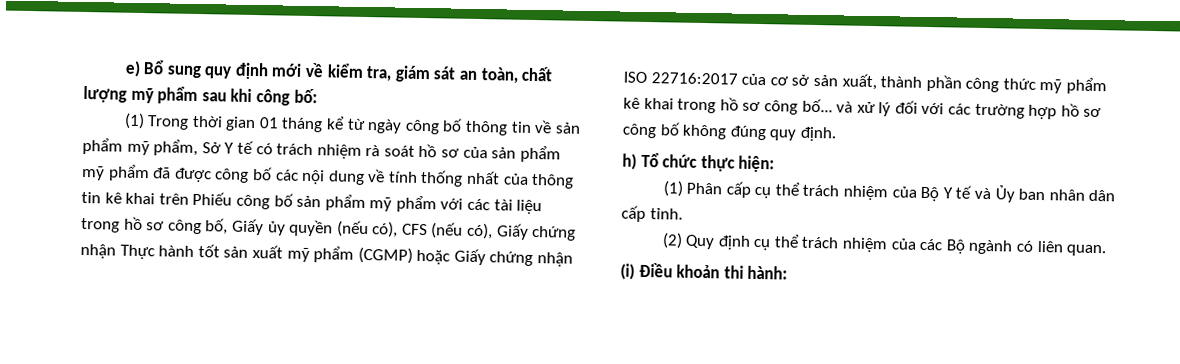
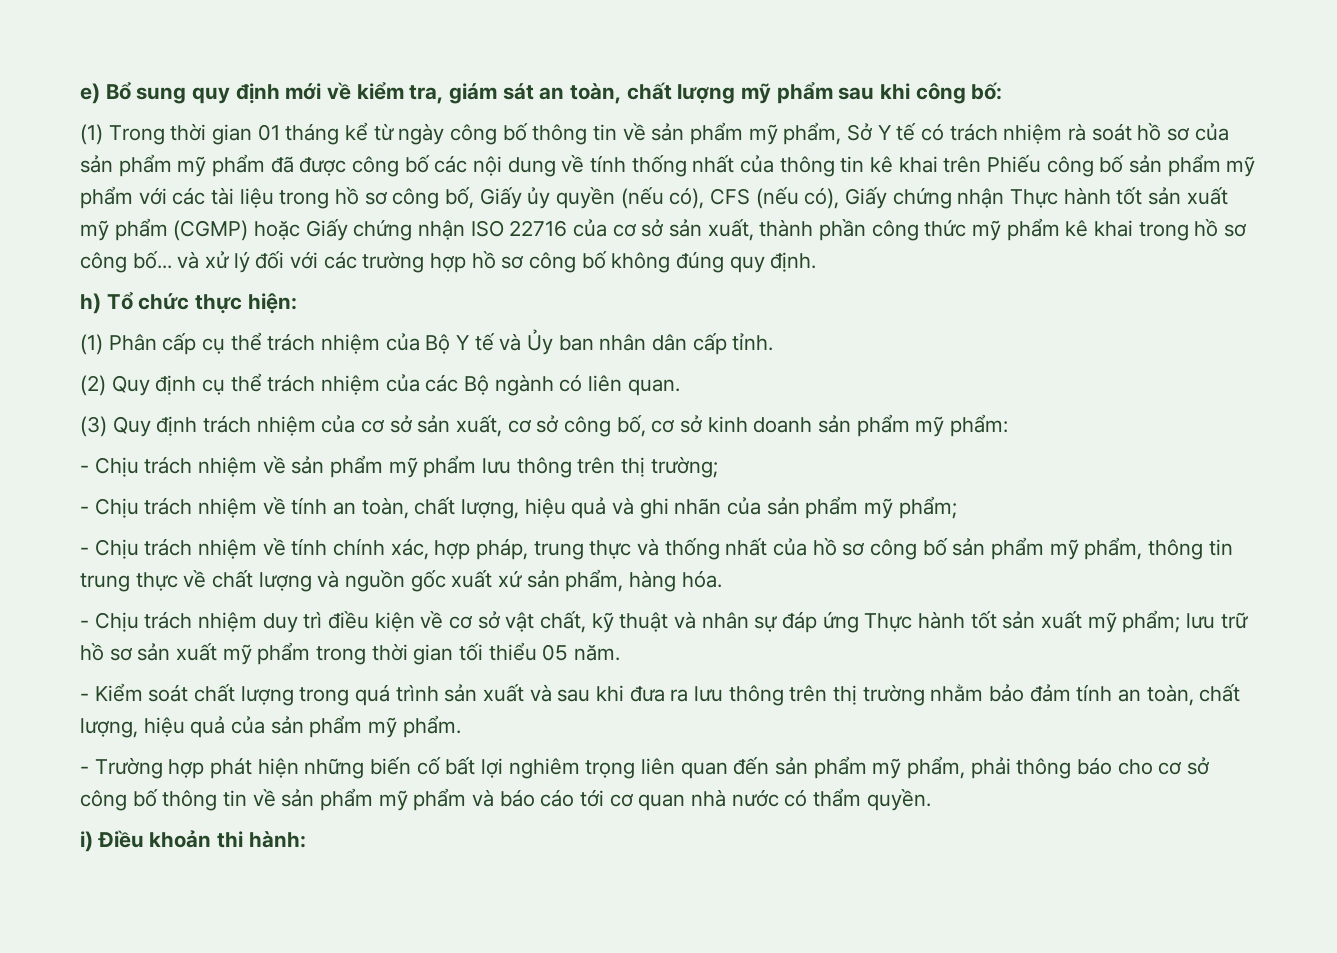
- (1) Trong thời gian 01 tháng kể từ ngày công bố thông tin về sản phẩm mỹ phẩm, Sở Y tế có trách nhiệm rà soát hồ sơ của sản phẩm mỹ phẩm đã được công bố các nội dung về tính thống nhất của thông tin kê khai trên Phiếu công bố sản phẩm mỹ phẩm với các tài liệu trong hồ sơ công bố, Giấy ủy quyền (nếu có), CFS (nếu có), Giấy chứng nhận Thực hành tốt sản xuất mỹ phẩm (CGMP) hoặc Giấy chứng nhận ISO 22716:2017 của cơ sở sản xuất, thành phần công thức mỹ phẩm kê khai trong hồ sơ công bố... và xử lý đối với các trường hợp hồ sơ công bố không đúng quy định.
+ (1) Trong thời gian 01 tháng kể từ ngày công bố thông tin về sản phẩm mỹ phẩm, Sở Y tế có trách nhiệm rà soát hồ sơ của sản phẩm mỹ phẩm đã được công bố các nội dung về tính thống nhất của thông tin kê khai trên Phiếu công bố sản phẩm mỹ phẩm với các tài liệu trong hồ sơ công bố, Giấy ủy quyền (nếu có), CFS (nếu có), Giấy chứng nhận Thực hành tốt sản xuất mỹ phẩm (CGMP) hoặc Giấy chứng nhận ISO 22716 của cơ sở sản xuất, thành phần công thức mỹ phẩm kê khai trong hồ sơ công bố... và xử lý đối với các trường hợp hồ sơ công bố không đúng quy định.
- (i) Điều khoản thi hành:
+ (3) Quy định trách nhiệm của cơ sở sản xuất, cơ sở công bố, cơ sở kinh doanh sản phẩm mỹ phẩm:
+ - Chịu trách nhiệm về sản phẩm mỹ phẩm lưu thông trên thị trường;
+ - Chịu trách nhiệm về tính an toàn, chất lượng, hiệu quả và ghi nhãn của sản phẩm mỹ phẩm;
+ - Chịu trách nhiệm về tính chính xác, hợp pháp, trung thực và thống nhất của hồ sơ công bố sản phẩm mỹ phẩm, thông tin trung thực về chất lượng và nguồn gốc xuất xứ sản phẩm, hàng hóa.
+ - Chịu trách nhiệm duy trì điều kiện về cơ sở vật chất, kỹ thuật và nhân sự đáp ứng Thực hành tốt sản xuất mỹ phẩm; lưu trữ hồ sơ sản xuất mỹ phẩm trong thời gian tối thiểu 05 năm.
+ - Kiểm soát chất lượng trong quá trình sản xuất và sau khi đưa ra lưu thông trên thị trường nhằm bảo đảm tính an toàn, chất lượng, hiệu quả của sản phẩm mỹ phẩm.
+ - Trường hợp phát hiện những biến cố bất lợi nghiêm trọng liên quan đến sản phẩm mỹ phẩm, phải thông báo cho cơ sở công bố thông tin về sản phẩm mỹ phẩm và báo cáo tới cơ quan nhà nước có thẩm quyền.
+ i) Điều khoản thi hành:

